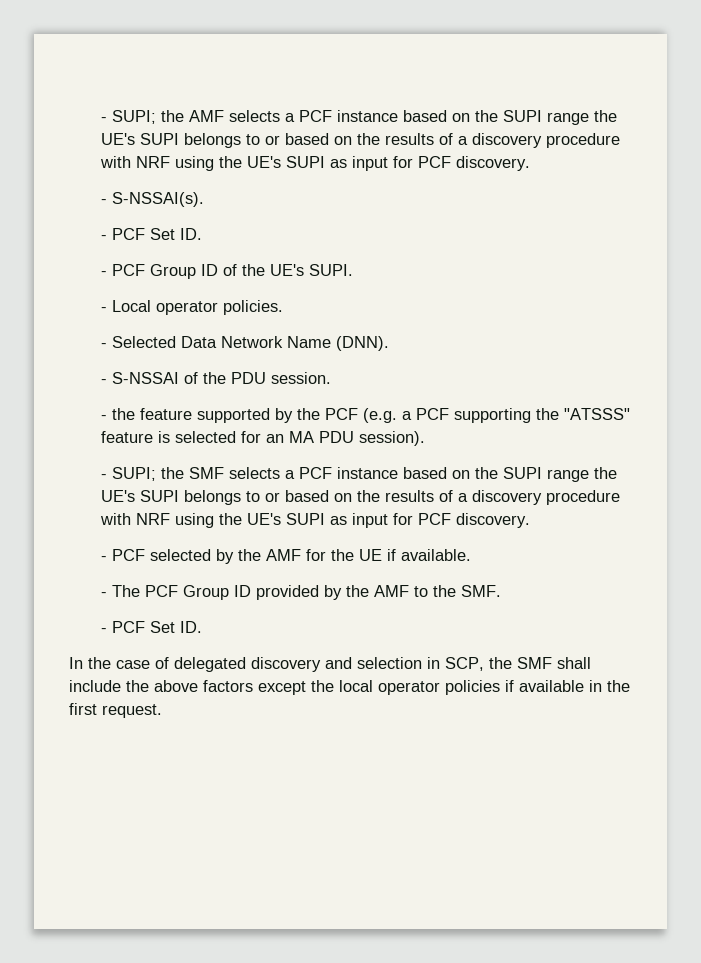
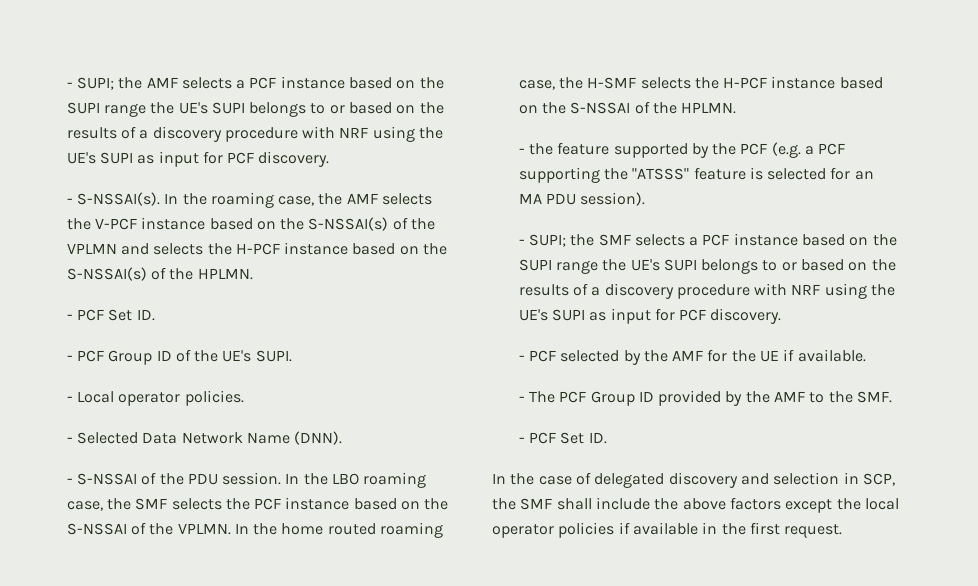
+ In the roaming case, the AMF selects the V-PCF instance based on the S-NSSAI(s) of the VPLMN and selects the H-PCF instance based on the S-NSSAI(s) of the HPLMN.
+ In the LBO roaming case, the SMF selects the PCF instance based on the S-NSSAI of the VPLMN. In the home routed roaming case, the H-SMF selects the H-PCF instance based on the S-NSSAI of the HPLMN.

